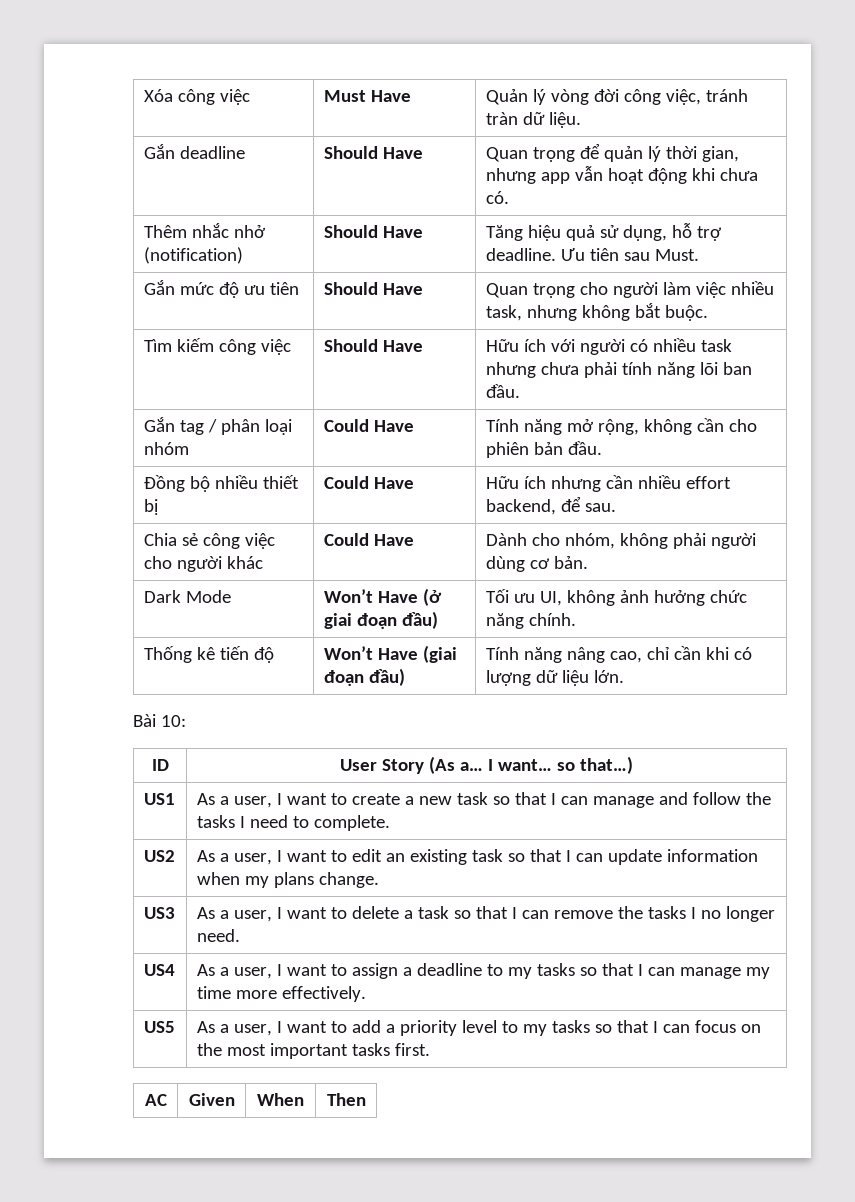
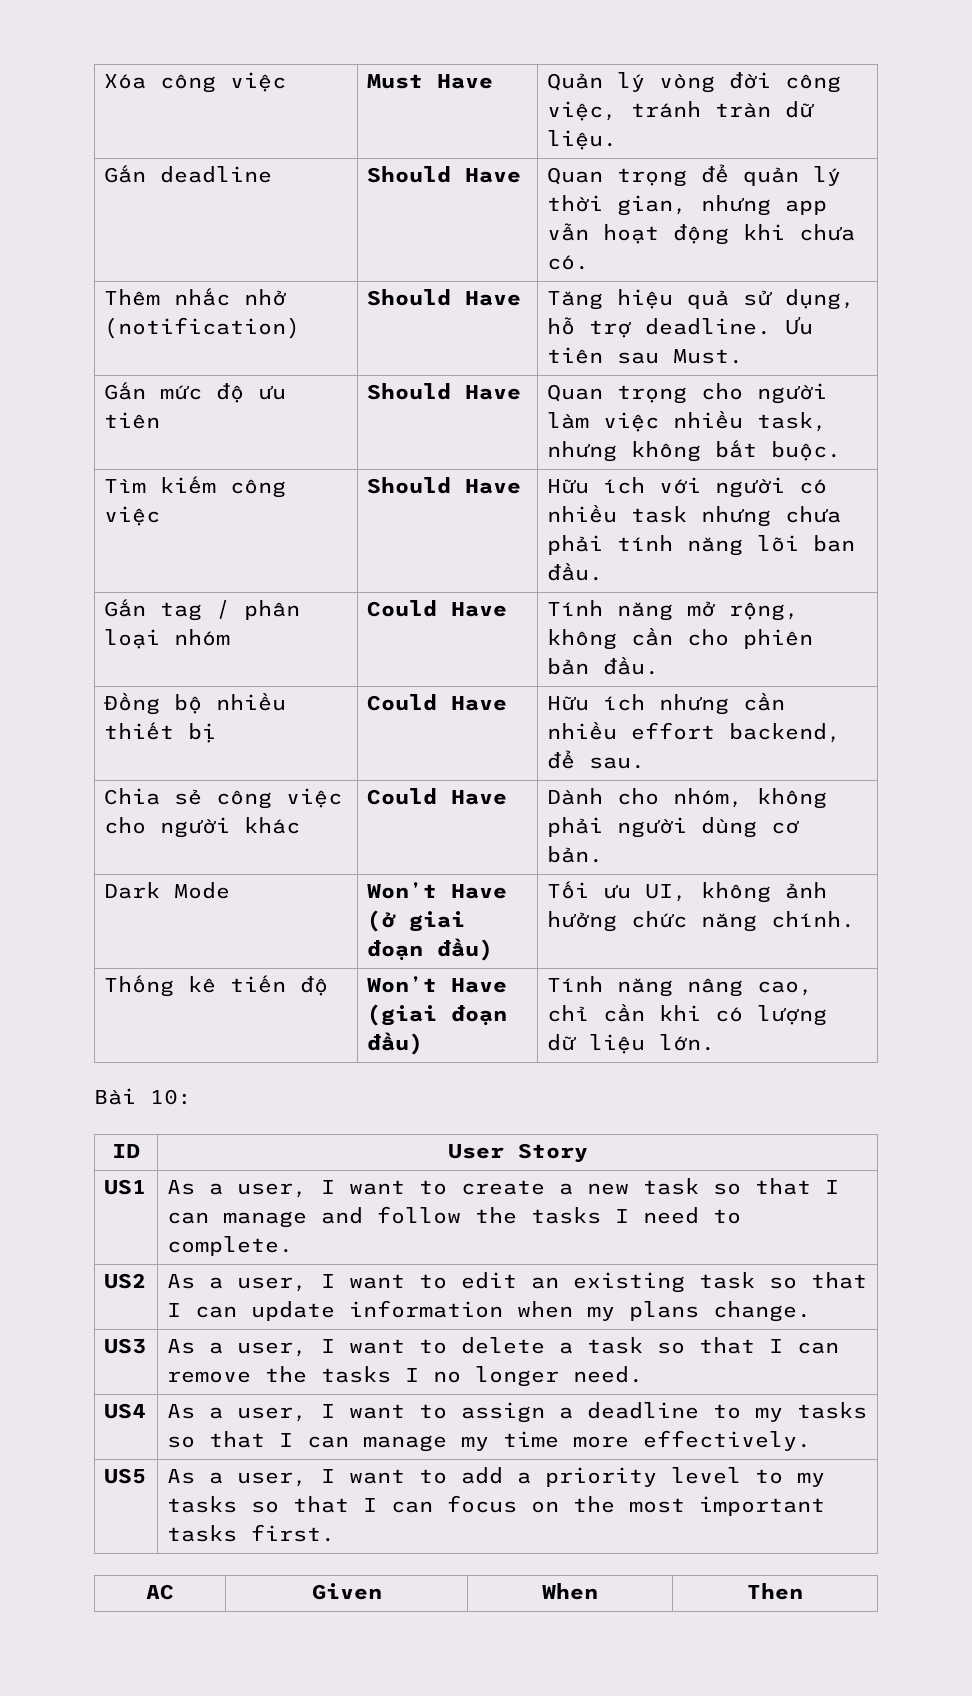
- ID | User Story (As a… I want… so that…)
+ ID | User Story

